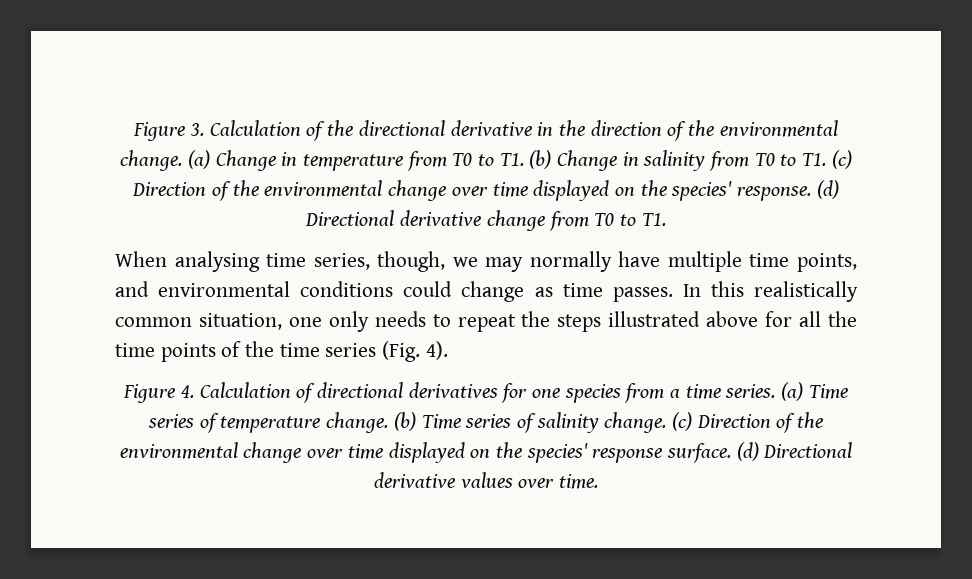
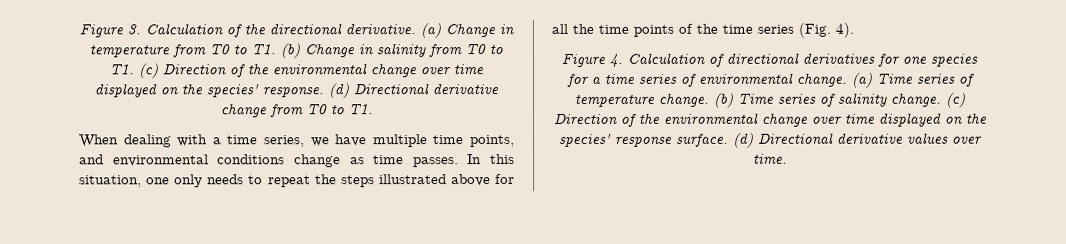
- Figure 3. Calculation of the directional derivative in the direction of the environmental change.
+ Figure 3. Calculation of the directional derivative.
- When analysing time series, though, we may normally have multiple time points, and environmental conditions could change as time passes.
+ When dealing with a time series, we have multiple time points, and environmental conditions change as time passes.
- In this realistically common situation, one only needs to repeat the steps illustrated above for all the time points of the time series (Fig. 4).
+ In this situation, one only needs to repeat the steps illustrated above for all the time points of the time series (Fig. 4).
- Figure 4. Calculation of directional derivatives for one species from a time series.
+ Figure 4. Calculation of directional derivatives for one species for a time series of environmental change.

